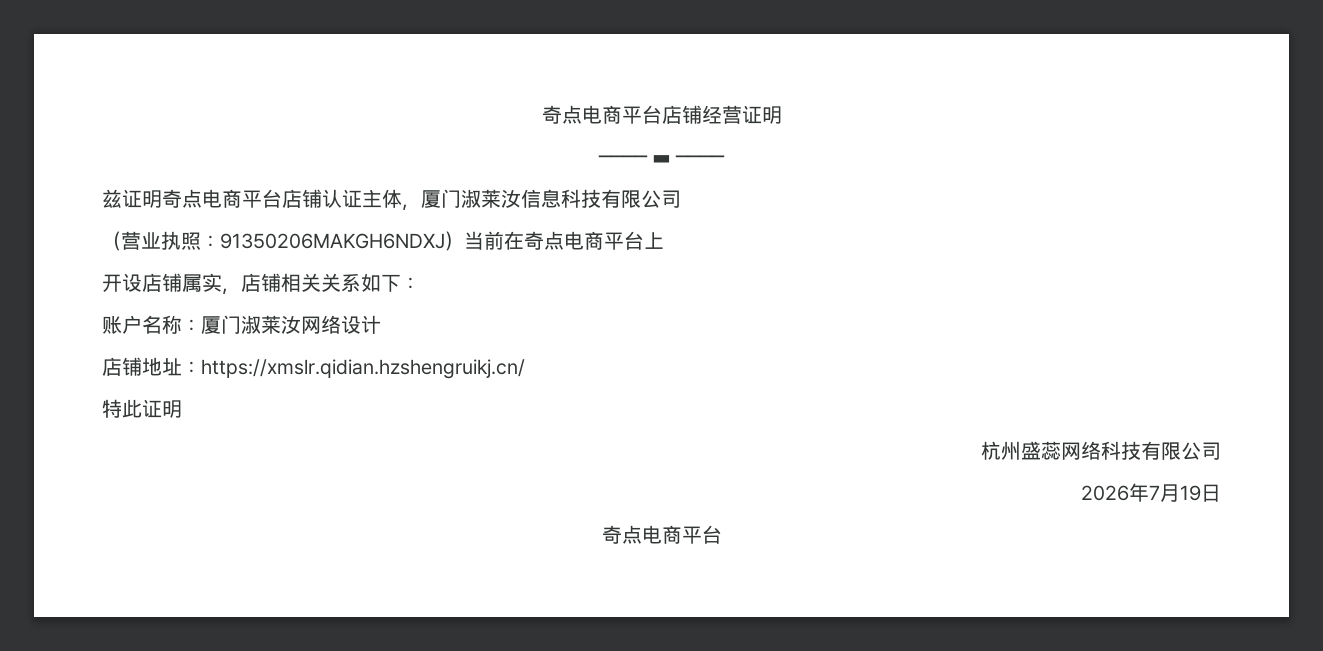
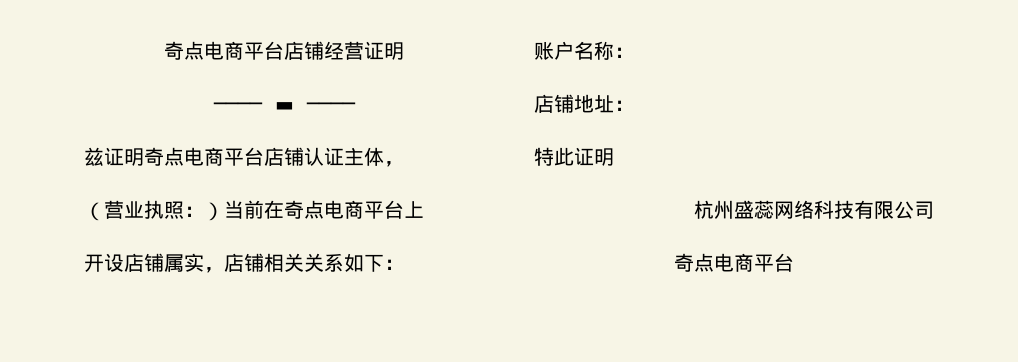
- 兹证明奇点电商平台店铺认证主体，厦门淑莱汝信息科技有限公司
+ 兹证明奇点电商平台店铺认证主体，
- （营业执照：91350206MAKGH6NDXJ）当前在奇点电商平台上
+ （营业执照：）当前在奇点电商平台上
- 账户名称：厦门淑莱汝网络设计
+ 账户名称：
- 店铺地址：https://xmslr.qidian.hzshengruikj.cn/
+ 店铺地址：
- 2026年7月19日

